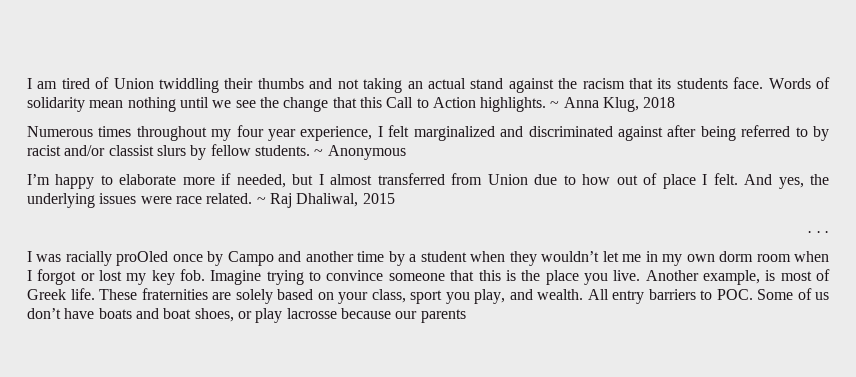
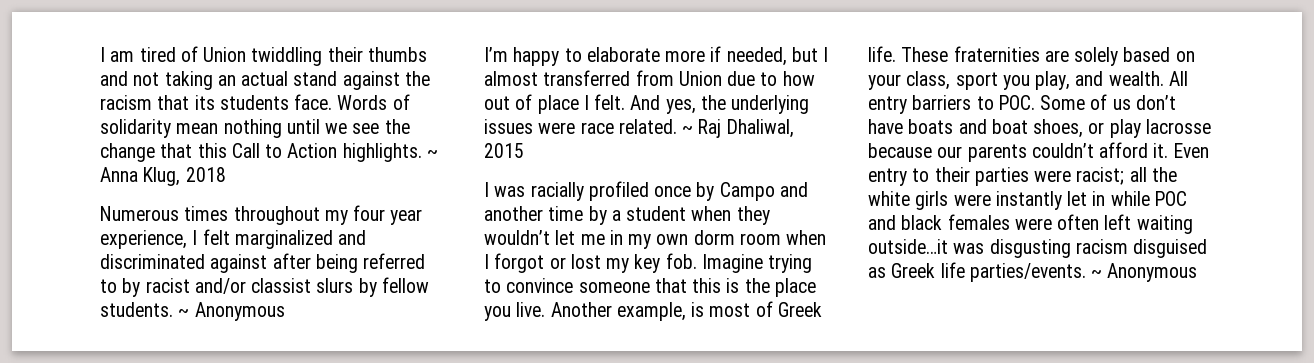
- . . .
- I was racially proOled once by Campo and another time by a student when they wouldn’t let me in my own dorm room when I forgot or lost my key fob.
+ I was racially profiled once by Campo and another time by a student when they wouldn’t let me in my own dorm room when I forgot or lost my key fob.
- All entry barriers to POC. Some of us don’t have boats and boat shoes, or play lacrosse because our parents
+ All entry barriers to POC. Some of us don’t have boats and boat shoes, or play lacrosse because our parents couldn’t afford it. Even entry to their parties were racist; all the white girls were instantly let in while POC and black females were often left waiting outside…it was disgusting racism disguised as Greek life parties/events. ~ Anonymous

